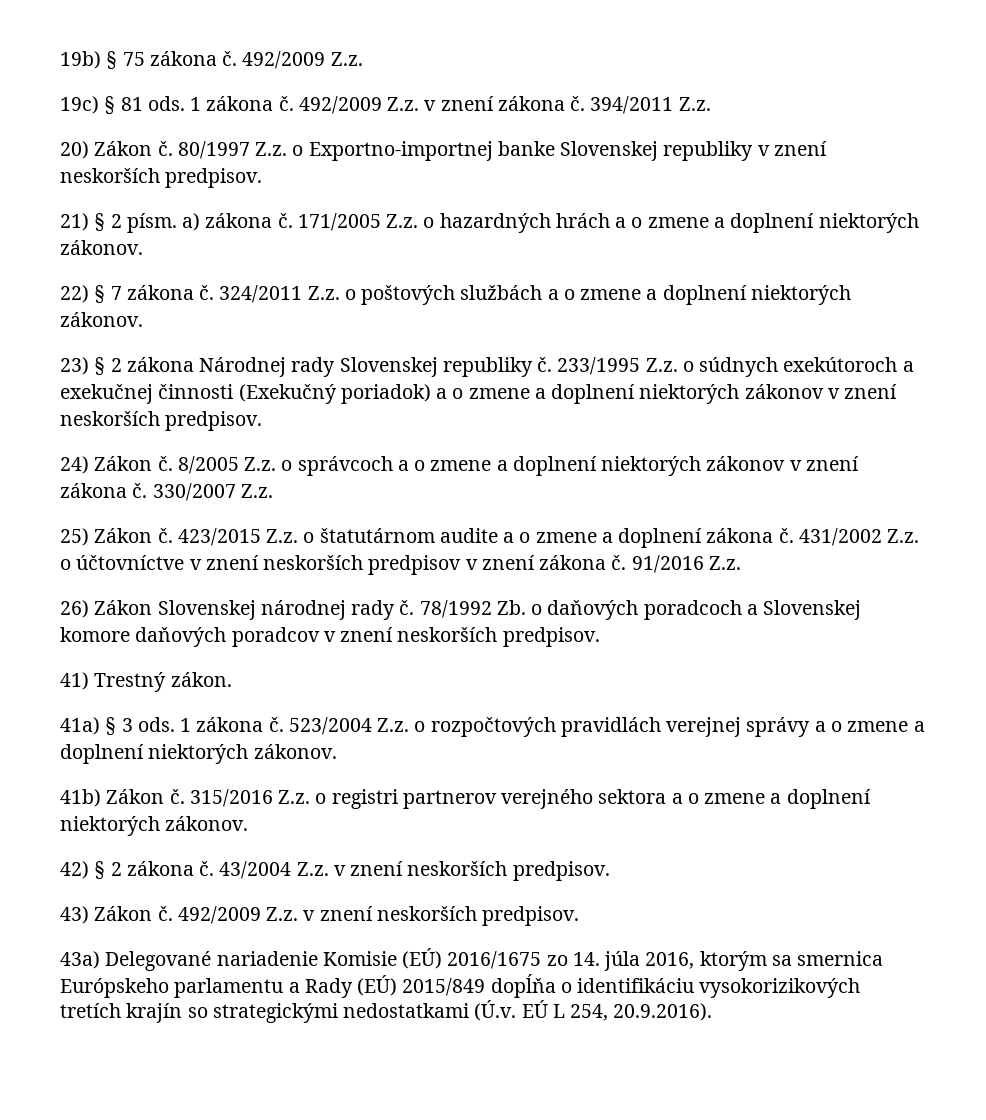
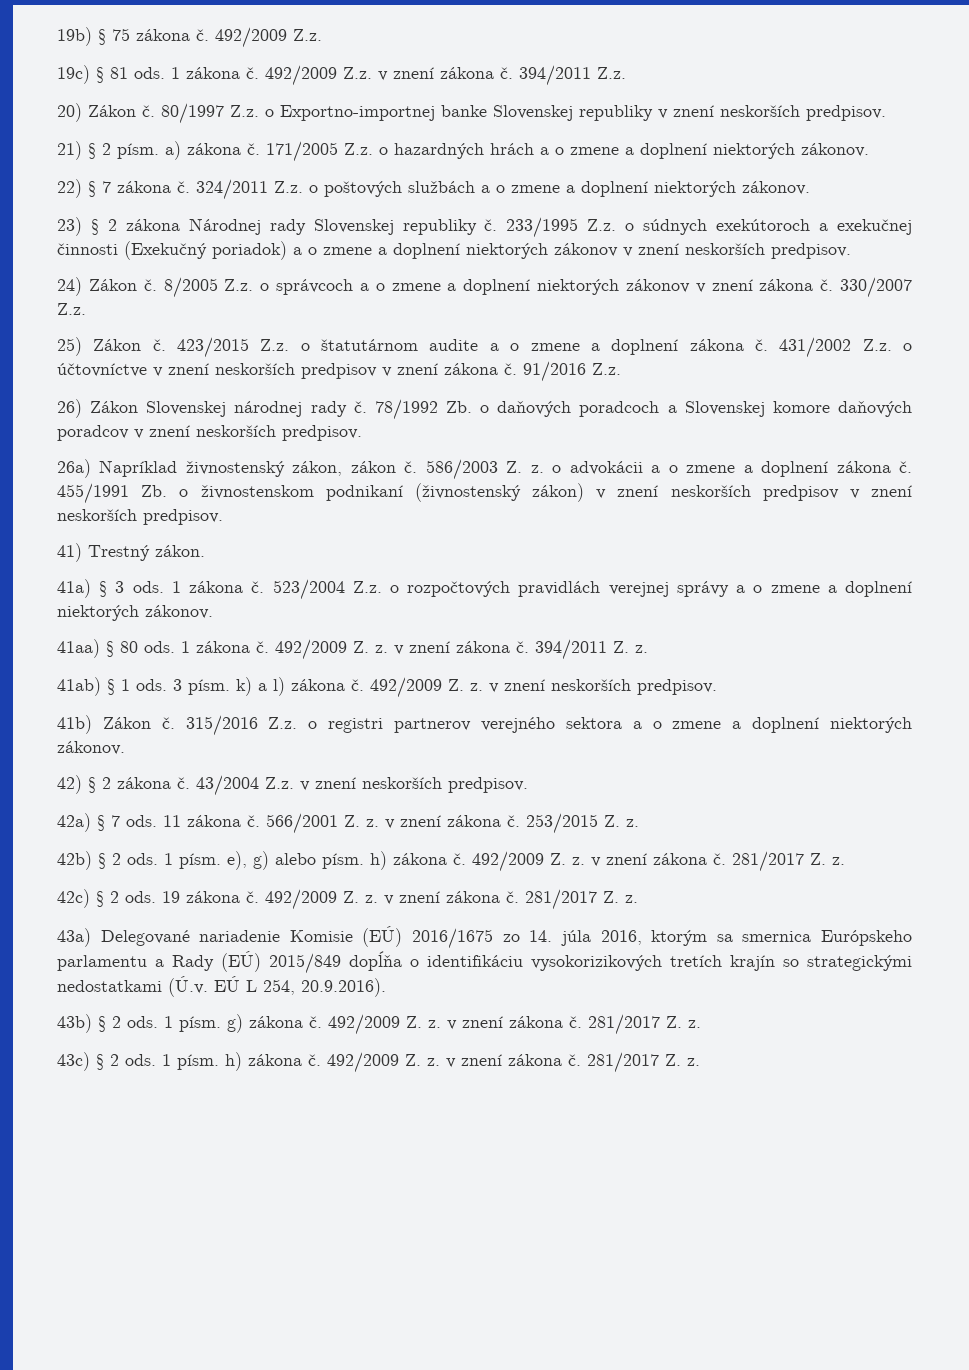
+ 26a) Napríklad živnostenský zákon, zákon č. 586/2003 Z. z. o advokácii a o zmene a doplnení zákona č. 455/1991 Zb. o živnostenskom podnikaní (živnostenský zákon) v znení neskorších predpisov v znení neskorších predpisov.
+ 41aa) § 80 ods. 1 zákona č. 492/2009 Z. z. v znení zákona č. 394/2011 Z. z.
+ 41ab) § 1 ods. 3 písm. k) a l) zákona č. 492/2009 Z. z. v znení neskorších predpisov.
- 43) Zákon č. 492/2009 Z.z. v znení neskorších predpisov.
+ 42a) § 7 ods. 11 zákona č. 566/2001 Z. z. v znení zákona č. 253/2015 Z. z.
+ 42b) § 2 ods. 1 písm. e), g) alebo písm. h) zákona č. 492/2009 Z. z. v znení zákona č. 281/2017 Z. z.
+ 42c) § 2 ods. 19 zákona č. 492/2009 Z. z. v znení zákona č. 281/2017 Z. z.
+ 43b) § 2 ods. 1 písm. g) zákona č. 492/2009 Z. z. v znení zákona č. 281/2017 Z. z.
+ 43c) § 2 ods. 1 písm. h) zákona č. 492/2009 Z. z. v znení zákona č. 281/2017 Z. z.

